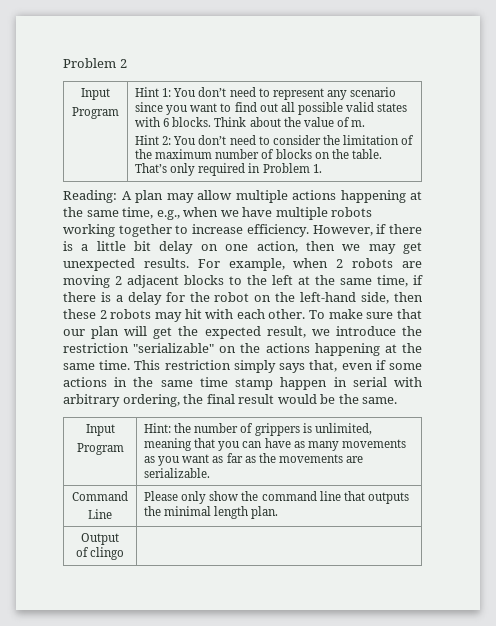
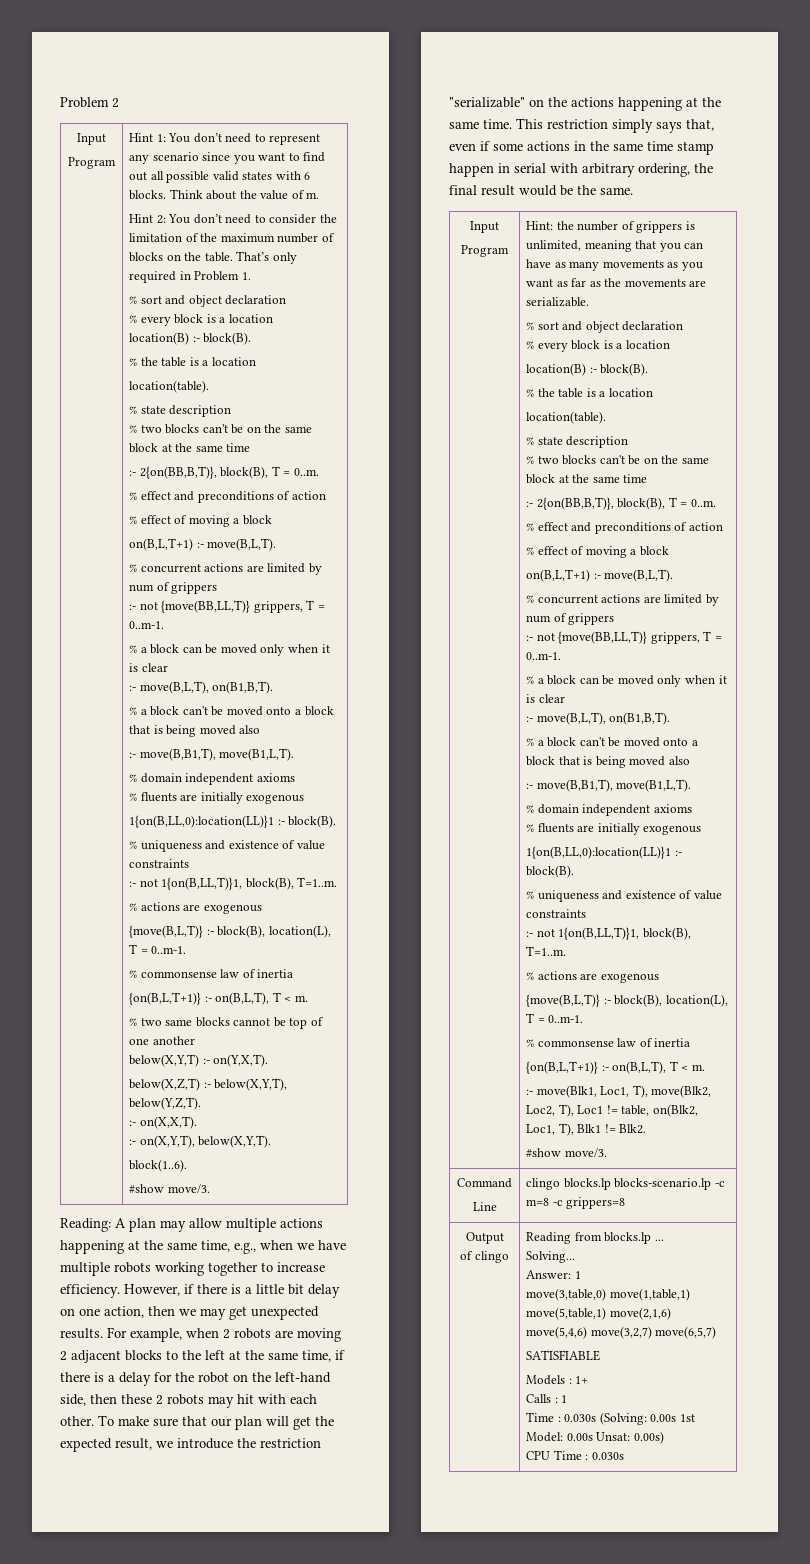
  That’s only required in Problem 1.
+ % sort and object declaration
+ % every block is a location
+ location(B) :- block(B).
+ % the table is a location
+ location(table).
+ % state description
+ % two blocks can't be on the same block at the same time
+ :- 2{on(BB,B,T)}, block(B), T = 0..m.
+ % effect and preconditions of action
+ % effect of moving a block
+ on(B,L,T+1) :- move(B,L,T).
+ % concurrent actions are limited by num of grippers
+ :- not {move(BB,LL,T)} grippers, T = 0..m-1.
+ % a block can be moved only when it is clear
+ :- move(B,L,T), on(B1,B,T).
+ % a block can't be moved onto a block that is being moved also
+ :- move(B,B1,T), move(B1,L,T).
+ % domain independent axioms
+ % fluents are initially exogenous
+ 1{on(B,LL,0):location(LL)}1 :- block(B).
+ % uniqueness and existence of value constraints
+ :- not 1{on(B,LL,T)}1, block(B), T=1..m.
+ % actions are exogenous
+ {move(B,L,T)} :- block(B), location(L), T = 0..m-1.
+ % commonsense law of inertia
+ {on(B,L,T+1)} :- on(B,L,T), T < m.
+ % two same blocks cannot be top of one another
+ below(X,Y,T) :- on(Y,X,T).
+ below(X,Z,T) :- below(X,Y,T), below(Y,Z,T).
+ :- on(X,X,T).
+ :- on(X,Y,T), below(X,Y,T).
+ block(1..6).
+ #show move/3.
  Hint: the number of grippers is unlimited, meaning that you can have as many movements as you want as far as the movements are serializable.
+ % sort and object declaration
+ % every block is a location
+ location(B) :- block(B).
+ % the table is a location
+ location(table).
+ % state description
+ % two blocks can't be on the same block at the same time
+ :- 2{on(BB,B,T)}, block(B), T = 0..m.
+ % effect and preconditions of action
+ % effect of moving a block
+ on(B,L,T+1) :- move(B,L,T).
+ % concurrent actions are limited by num of grippers
+ :- not {move(BB,LL,T)} grippers, T = 0..m-1.
+ % a block can be moved only when it is clear
+ :- move(B,L,T), on(B1,B,T).
+ % a block can't be moved onto a block that is being moved also
+ :- move(B,B1,T), move(B1,L,T).
+ % domain independent axioms
+ % fluents are initially exogenous
+ 1{on(B,LL,0):location(LL)}1 :- block(B).
+ % uniqueness and existence of value constraints
+ :- not 1{on(B,LL,T)}1, block(B), T=1..m.
+ % actions are exogenous
+ {move(B,L,T)} :- block(B), location(L), T = 0..m-1.
+ % commonsense law of inertia
+ {on(B,L,T+1)} :- on(B,L,T), T < m.
+ :- move(Blk1, Loc1, T), move(Blk2, Loc2, T), Loc1 != table, on(Blk2, Loc1, T), Blk1 != Blk2.
+ #show move/3.
  Command
- Line | Please only show the command line that outputs the minimal length plan.
+ Line | clingo blocks.lp blocks-scenario.lp -c m=8 -c grippers=8
  Output
- of clingo |
+ of clingo | Reading from blocks.lp ...
+ Solving...
+ Answer: 1
+ move(3,table,0) move(1,table,1) move(5,table,1) move(2,1,6) move(5,4,6) move(3,2,7) move(6,5,7)
+ SATISFIABLE
+ Models : 1+
+ Calls : 1
+ Time : 0.030s (Solving: 0.00s 1st Model: 0.00s Unsat: 0.00s)
+ CPU Time : 0.030s

